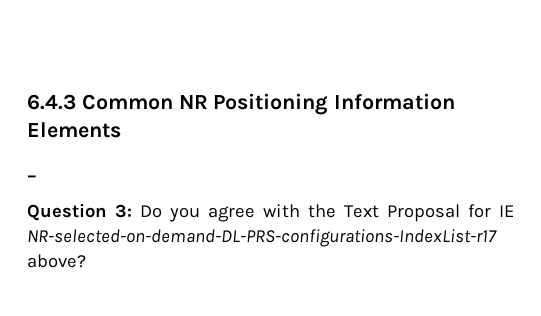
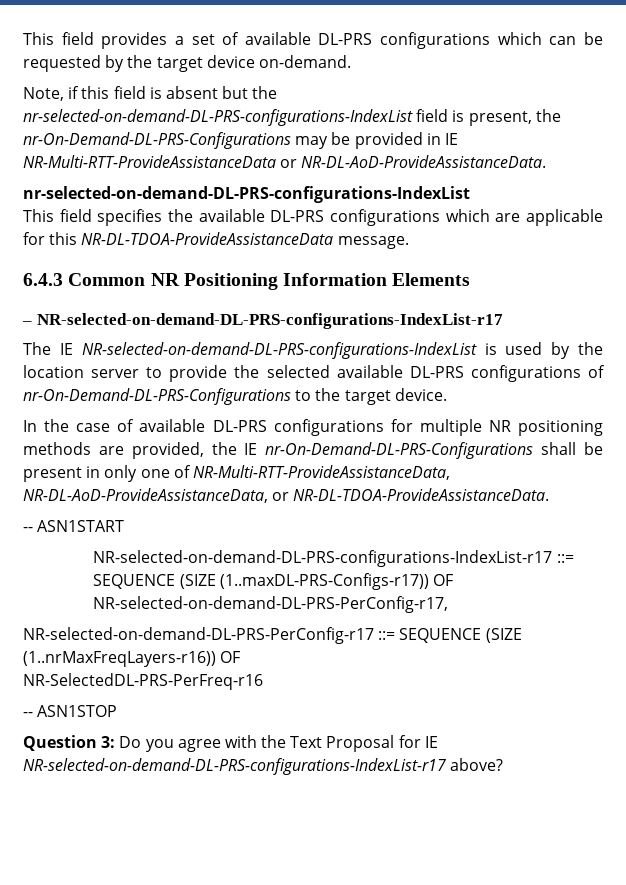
+ This field provides a set of available DL-PRS configurations which can be requested by the target device on-demand.
+ Note, if this field is absent but the nr-selected-on-demand-DL-PRS-configurations-IndexList field is present, the nr-On-Demand-DL-PRS-Configurations may be provided in IE NR-Multi-RTT-ProvideAssistanceData or NR-DL-AoD-ProvideAssistanceData.
+ nr-selected-on-demand-DL-PRS-configurations-IndexList
+ This field specifies the available DL-PRS configurations which are applicable for this NR-DL-TDOA-ProvideAssistanceData message.
- –
+ – NR-selected-on-demand-DL-PRS-configurations-IndexList-r17
+ The IE NR-selected-on-demand-DL-PRS-configurations-IndexList is used by the location server to provide the selected available DL-PRS configurations of nr-On-Demand-DL-PRS-Configurations to the target device.
+ In the case of available DL-PRS configurations for multiple NR positioning methods are provided, the IE nr-On-Demand-DL-PRS-Configurations shall be present in only one of NR-Multi-RTT-ProvideAssistanceData, NR-DL-AoD-ProvideAssistanceData, or NR-DL-TDOA-ProvideAssistanceData.
+ -- ASN1START
+ NR-selected-on-demand-DL-PRS-configurations-IndexList-r17 ::= SEQUENCE (SIZE (1..maxDL-PRS-Configs-r17)) OF NR-selected-on-demand-DL-PRS-PerConfig-r17,
+ NR-selected-on-demand-DL-PRS-PerConfig-r17 ::= SEQUENCE (SIZE (1..nrMaxFreqLayers-r16)) OF
+ NR-SelectedDL-PRS-PerFreq-r16
+ -- ASN1STOP

